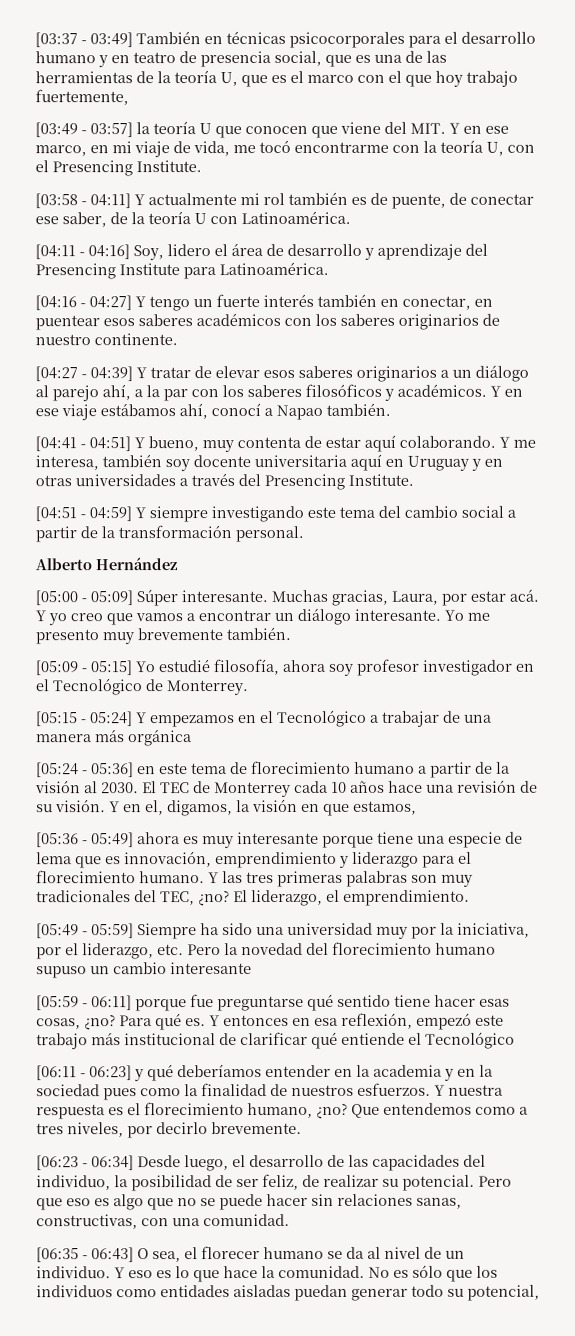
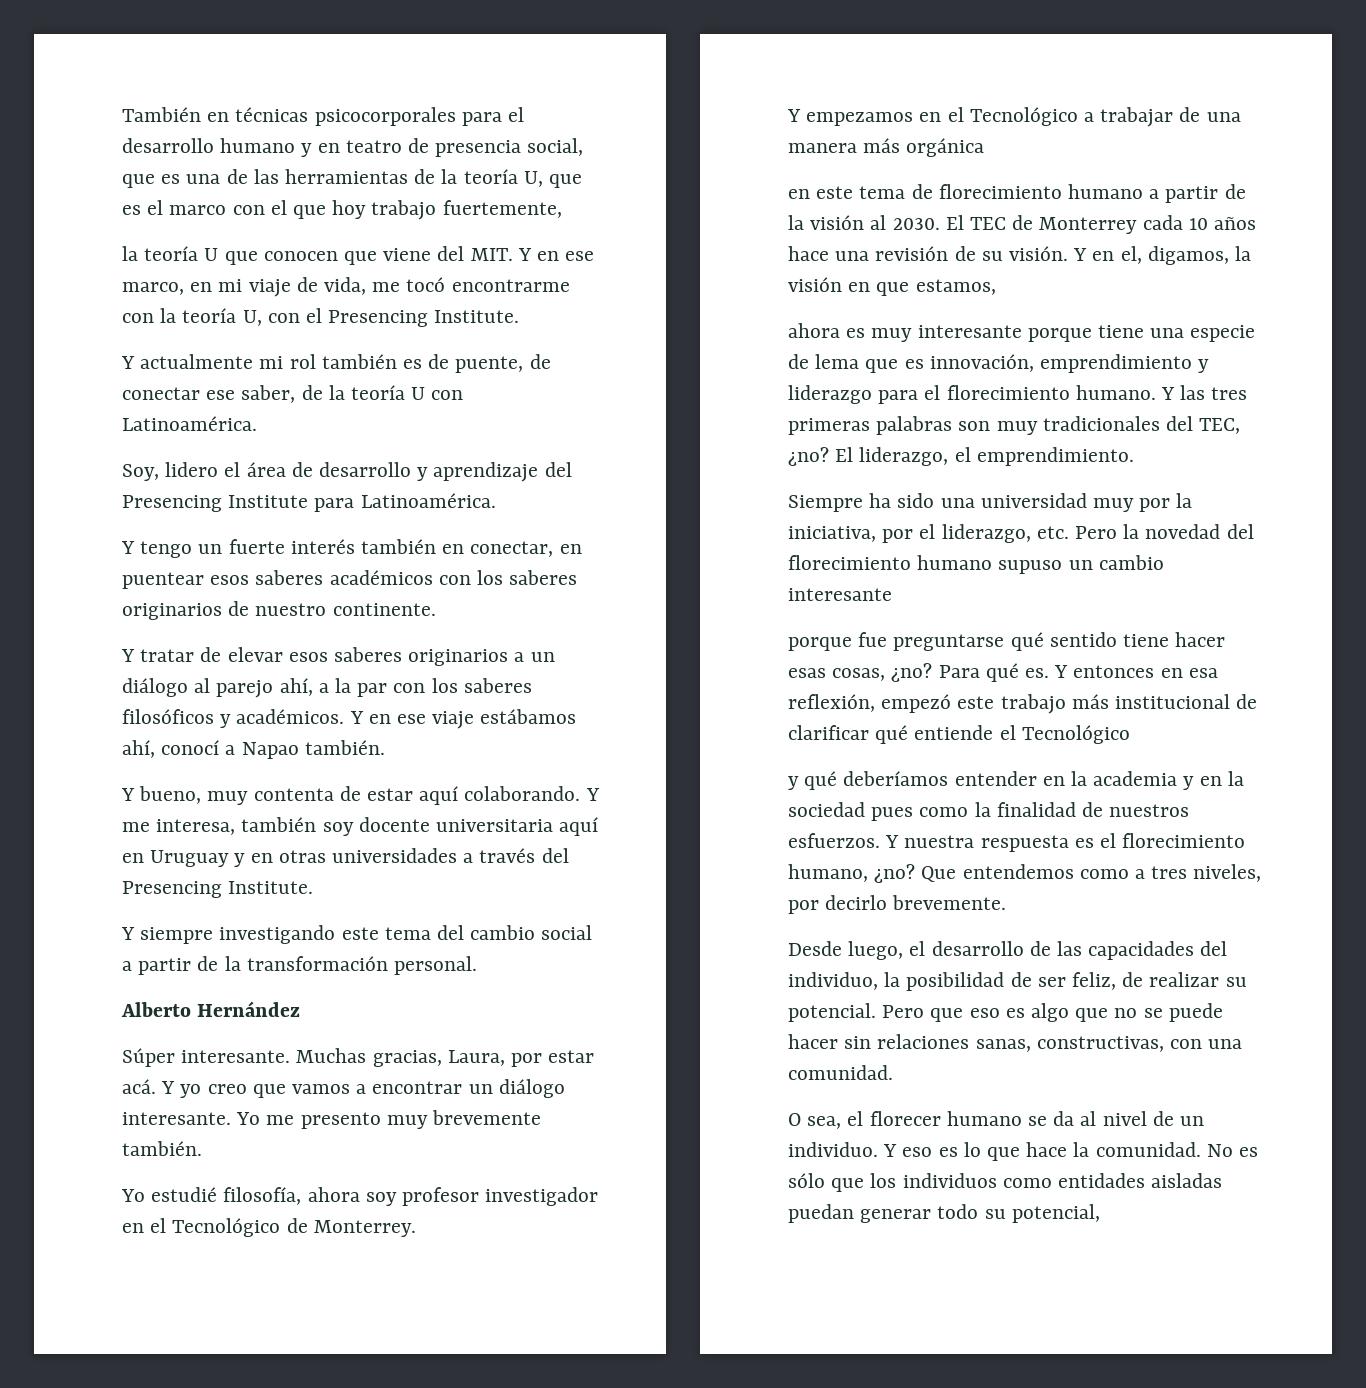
- [03:37 - 03:49] También en técnicas psicocorporales para el desarrollo humano y en teatro de presencia social, que es una de las herramientas de la teoría U, que es el marco con el que hoy trabajo fuertemente,
+ También en técnicas psicocorporales para el desarrollo humano y en teatro de presencia social, que es una de las herramientas de la teoría U, que es el marco con el que hoy trabajo fuertemente,
- [03:49 - 03:57] la teoría U que conocen que viene del MIT. Y en ese marco, en mi viaje de vida, me tocó encontrarme con la teoría U, con el Presencing Institute.
+ la teoría U que conocen que viene del MIT. Y en ese marco, en mi viaje de vida, me tocó encontrarme con la teoría U, con el Presencing Institute.
- [03:58 - 04:11] Y actualmente mi rol también es de puente, de conectar ese saber, de la teoría U con Latinoamérica.
+ Y actualmente mi rol también es de puente, de conectar ese saber, de la teoría U con Latinoamérica.
- [04:11 - 04:16] Soy, lidero el área de desarrollo y aprendizaje del Presencing Institute para Latinoamérica.
+ Soy, lidero el área de desarrollo y aprendizaje del Presencing Institute para Latinoamérica.
- [04:16 - 04:27] Y tengo un fuerte interés también en conectar, en puentear esos saberes académicos con los saberes originarios de nuestro continente.
+ Y tengo un fuerte interés también en conectar, en puentear esos saberes académicos con los saberes originarios de nuestro continente.
- [04:27 - 04:39] Y tratar de elevar esos saberes originarios a un diálogo al parejo ahí, a la par con los saberes filosóficos y académicos.
+ Y tratar de elevar esos saberes originarios a un diálogo al parejo ahí, a la par con los saberes filosóficos y académicos.
- [04:41 - 04:51] Y bueno, muy contenta de estar aquí colaborando.
+ Y bueno, muy contenta de estar aquí colaborando.
- [04:51 - 04:59] Y siempre investigando este tema del cambio social a partir de la transformación personal.
+ Y siempre investigando este tema del cambio social a partir de la transformación personal.
- [05:00 - 05:09] Súper interesante.
+ Súper interesante.
- [05:09 - 05:15] Yo estudié filosofía, ahora soy profesor investigador en el Tecnológico de Monterrey.
+ Yo estudié filosofía, ahora soy profesor investigador en el Tecnológico de Monterrey.
- [05:15 - 05:24] Y empezamos en el Tecnológico a trabajar de una manera más orgánica
+ Y empezamos en el Tecnológico a trabajar de una manera más orgánica
- [05:24 - 05:36] en este tema de florecimiento humano a partir de la visión al 2030.
+ en este tema de florecimiento humano a partir de la visión al 2030.
- [05:36 - 05:49] ahora es muy interesante porque tiene una especie de lema que es innovación, emprendimiento y liderazgo para el florecimiento humano.
+ ahora es muy interesante porque tiene una especie de lema que es innovación, emprendimiento y liderazgo para el florecimiento humano.
- [05:49 - 05:59] Siempre ha sido una universidad muy por la iniciativa, por el liderazgo, etc. Pero la novedad del florecimiento humano supuso un cambio interesante
+ Siempre ha sido una universidad muy por la iniciativa, por el liderazgo, etc. Pero la novedad del florecimiento humano supuso un cambio interesante
- [05:59 - 06:11] porque fue preguntarse qué sentido tiene hacer esas cosas, ¿no?
+ porque fue preguntarse qué sentido tiene hacer esas cosas, ¿no?
- [06:11 - 06:23] y qué deberíamos entender en la academia y en la sociedad pues como la finalidad de nuestros esfuerzos.
+ y qué deberíamos entender en la academia y en la sociedad pues como la finalidad de nuestros esfuerzos.
- [06:23 - 06:34] Desde luego, el desarrollo de las capacidades del individuo, la posibilidad de ser feliz, de realizar su potencial.
+ Desde luego, el desarrollo de las capacidades del individuo, la posibilidad de ser feliz, de realizar su potencial.
- [06:35 - 06:43] O sea, el florecer humano se da al nivel de un individuo.
+ O sea, el florecer humano se da al nivel de un individuo.

